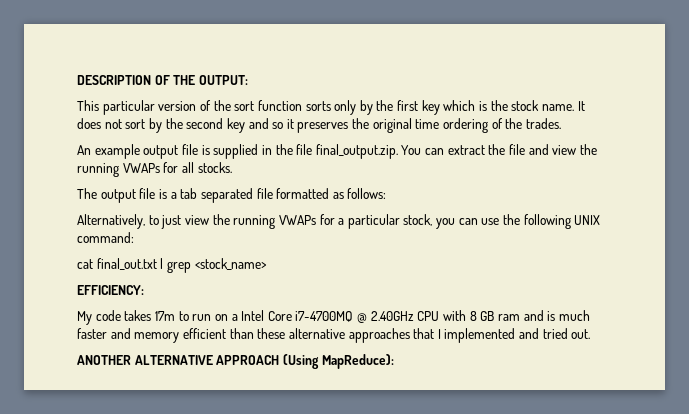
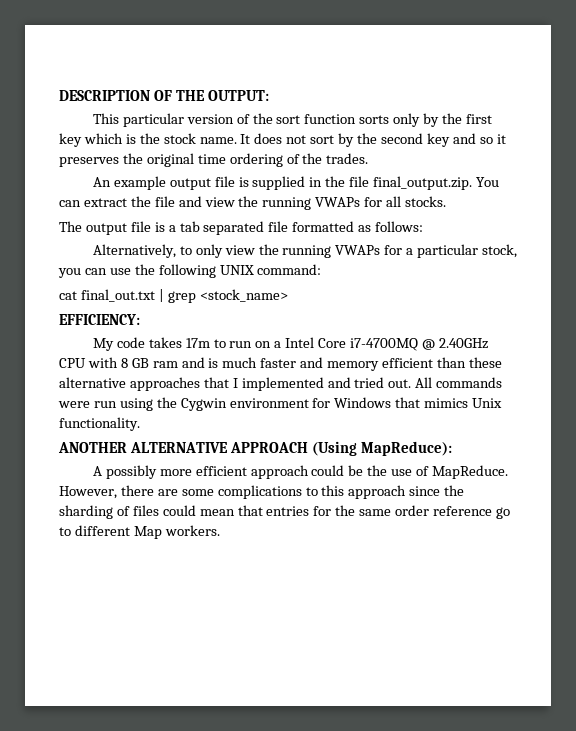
- Alternatively, to just view the running VWAPs for a particular stock, you can use the following UNIX command:
+ Alternatively, to only view the running VWAPs for a particular stock, you can use the following UNIX command:
+ All commands were run using the Cygwin environment for Windows that mimics Unix functionality.
+ A possibly more efficient approach could be the use of MapReduce. However, there are some complications to this approach since the sharding of files could mean that entries for the same order reference go to different Map workers.

